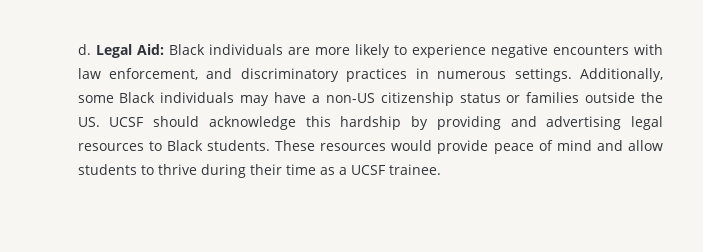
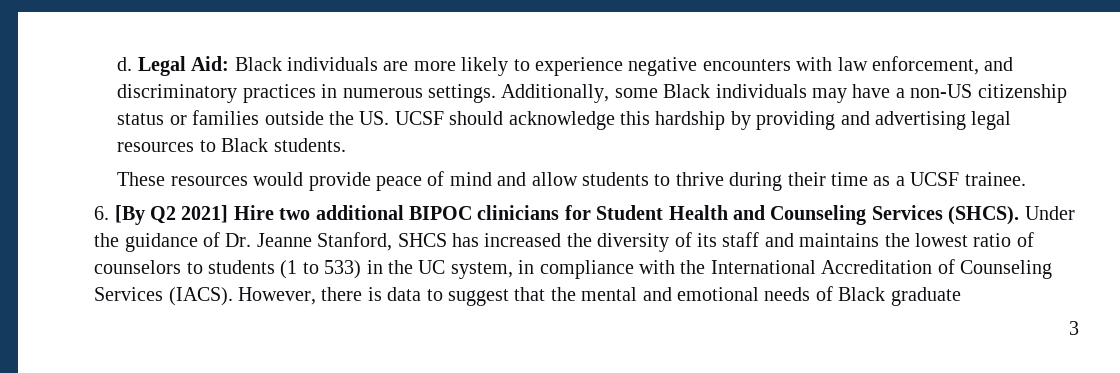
- Additionally, some Black individuals may have a non-US citizenship status or families outside the US. UCSF should acknowledge this hardship by providing and advertising legal resources to Black students. These resources would provide peace of mind and allow students to thrive during their time as a UCSF trainee.
+ Additionally, some Black individuals may have a non-US citizenship status or families outside the US. UCSF should acknowledge this hardship by providing and advertising legal resources to Black students.
+ These resources would provide peace of mind and allow students to thrive during their time as a UCSF trainee.
+ 6. [By Q2 2021] Hire two additional BIPOC clinicians for Student Health and Counseling Services (SHCS). Under the guidance of Dr. Jeanne Stanford, SHCS has increased the diversity of its staff and maintains the lowest ratio of counselors to students (1 to 533) in the UC system, in compliance with the International Accreditation of Counseling Services (IACS). However, there is data to suggest that the mental and emotional needs of Black graduate
+ 3

